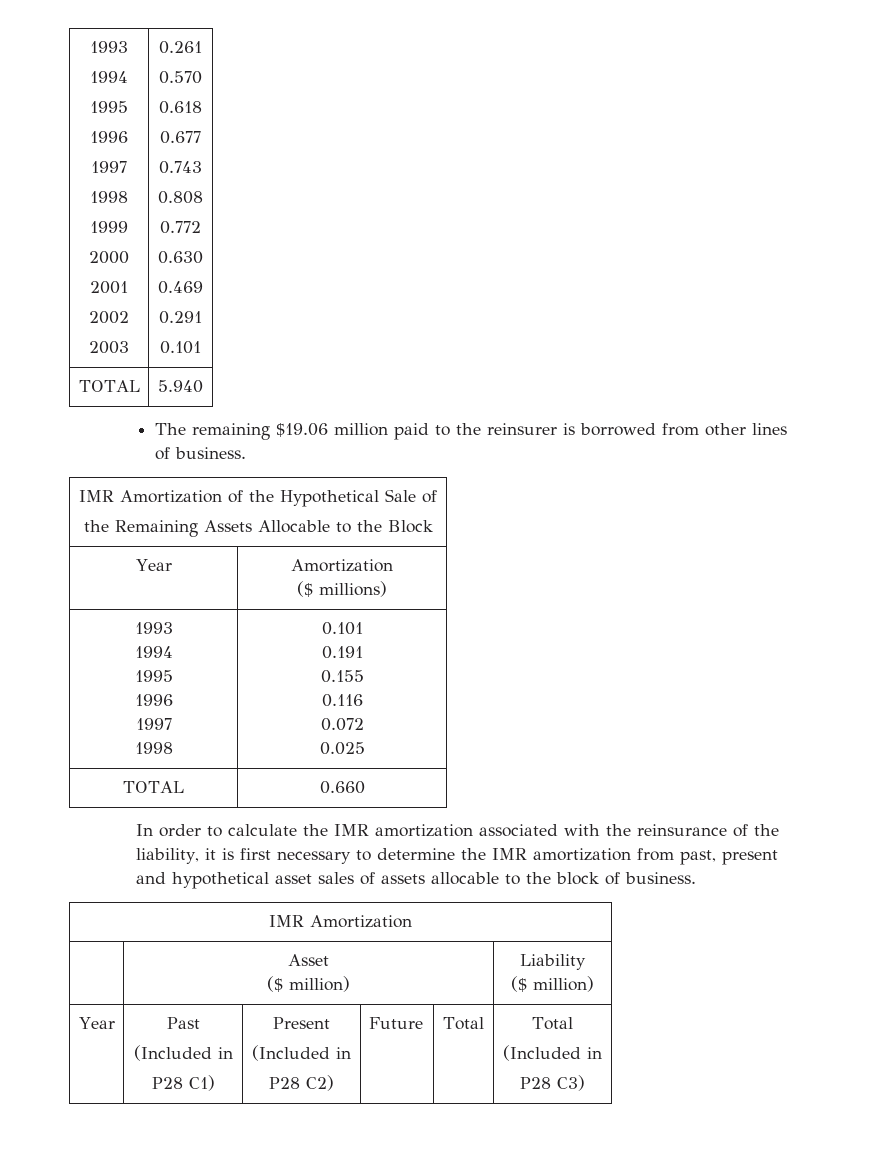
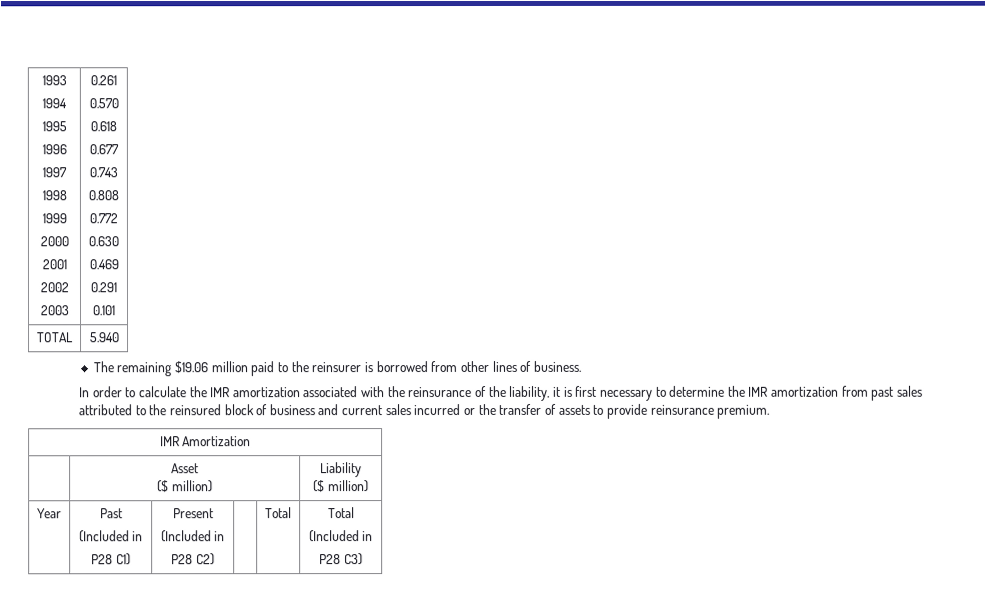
- IMR Amortization of the Hypothetical Sale of
- the Remaining Assets Allocable to the Block
- Year | Amortization
- ($ millions)
- 1993
- 1994
- 1995
- 1996
- 1997
- 1998 | 0.101
- 0.191
- 0.155
- 0.116
- 0.072
- 0.025
- TOTAL | 0.660
- In order to calculate the IMR amortization associated with the reinsurance of the liability, it is first necessary to determine the IMR amortization from past, present and hypothetical asset sales of assets allocable to the block of business.
+ In order to calculate the IMR amortization associated with the reinsurance of the liability, it is first necessary to determine the IMR amortization from past sales attributed to the reinsured block of business and current sales incurred or the transfer of assets to provide reinsurance premium.
  Year | Past
  (Included in
  P28 C1) | Present
  (Included in
- P28 C2) | Future | Total | Total
+ P28 C2) | | Total | Total

